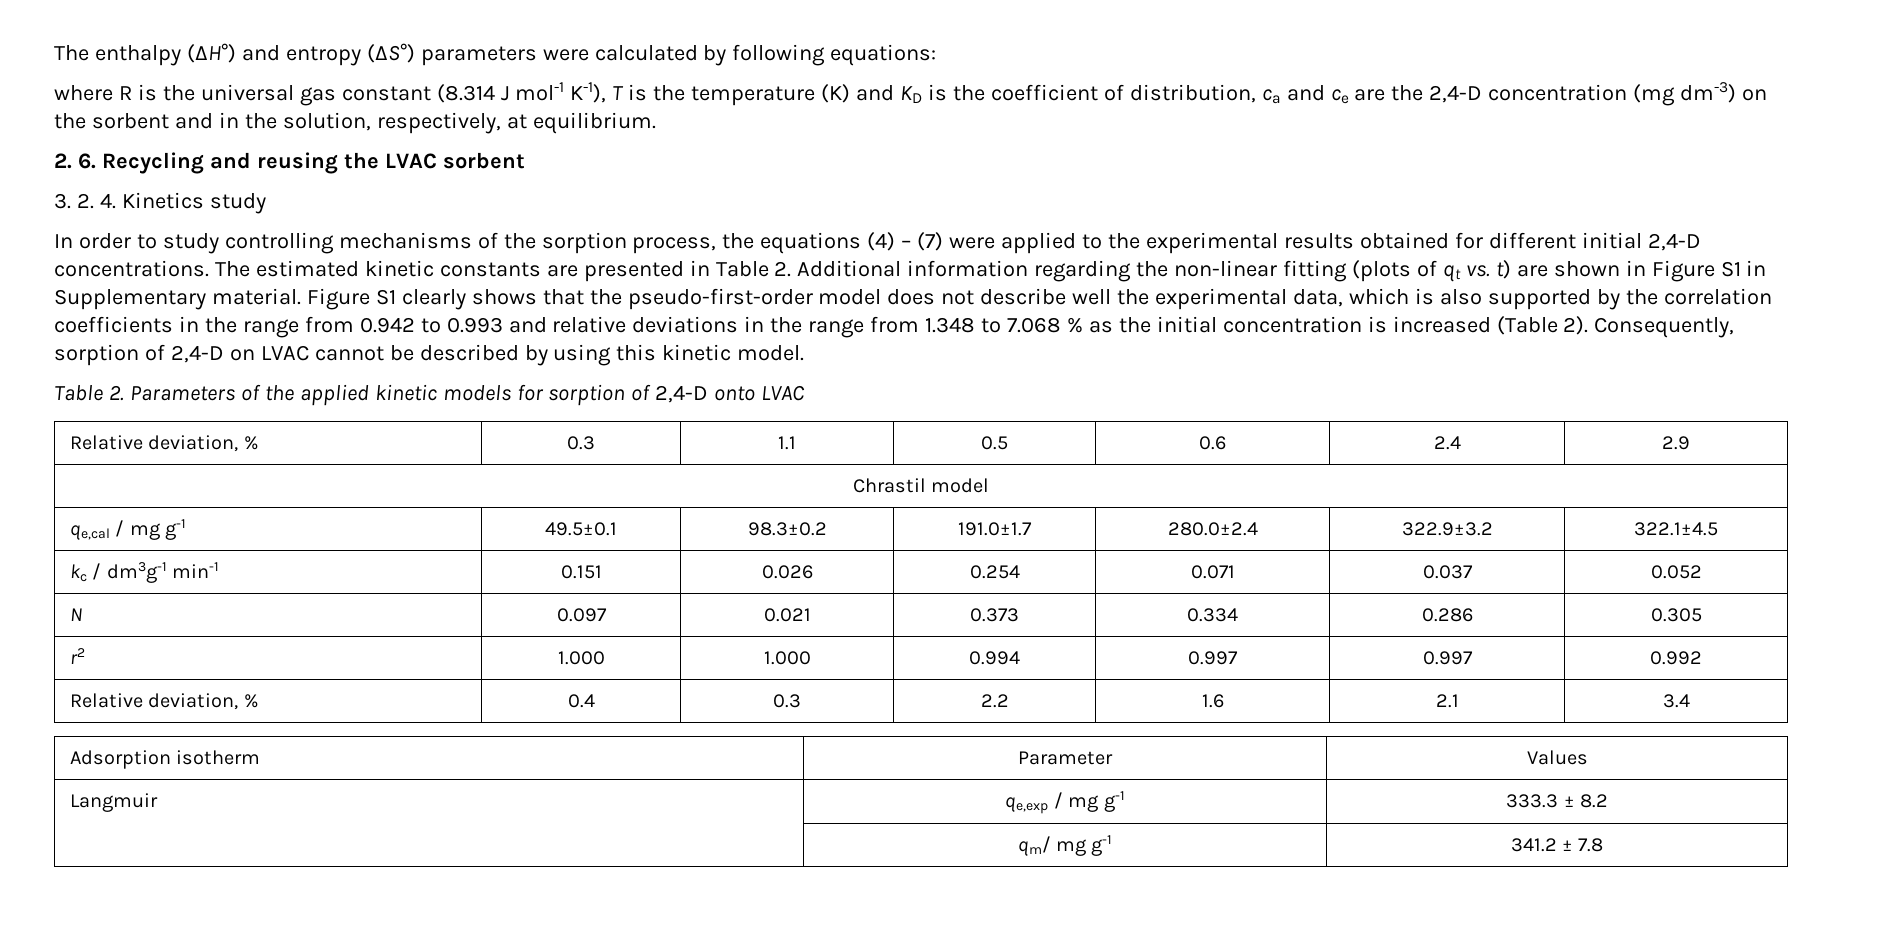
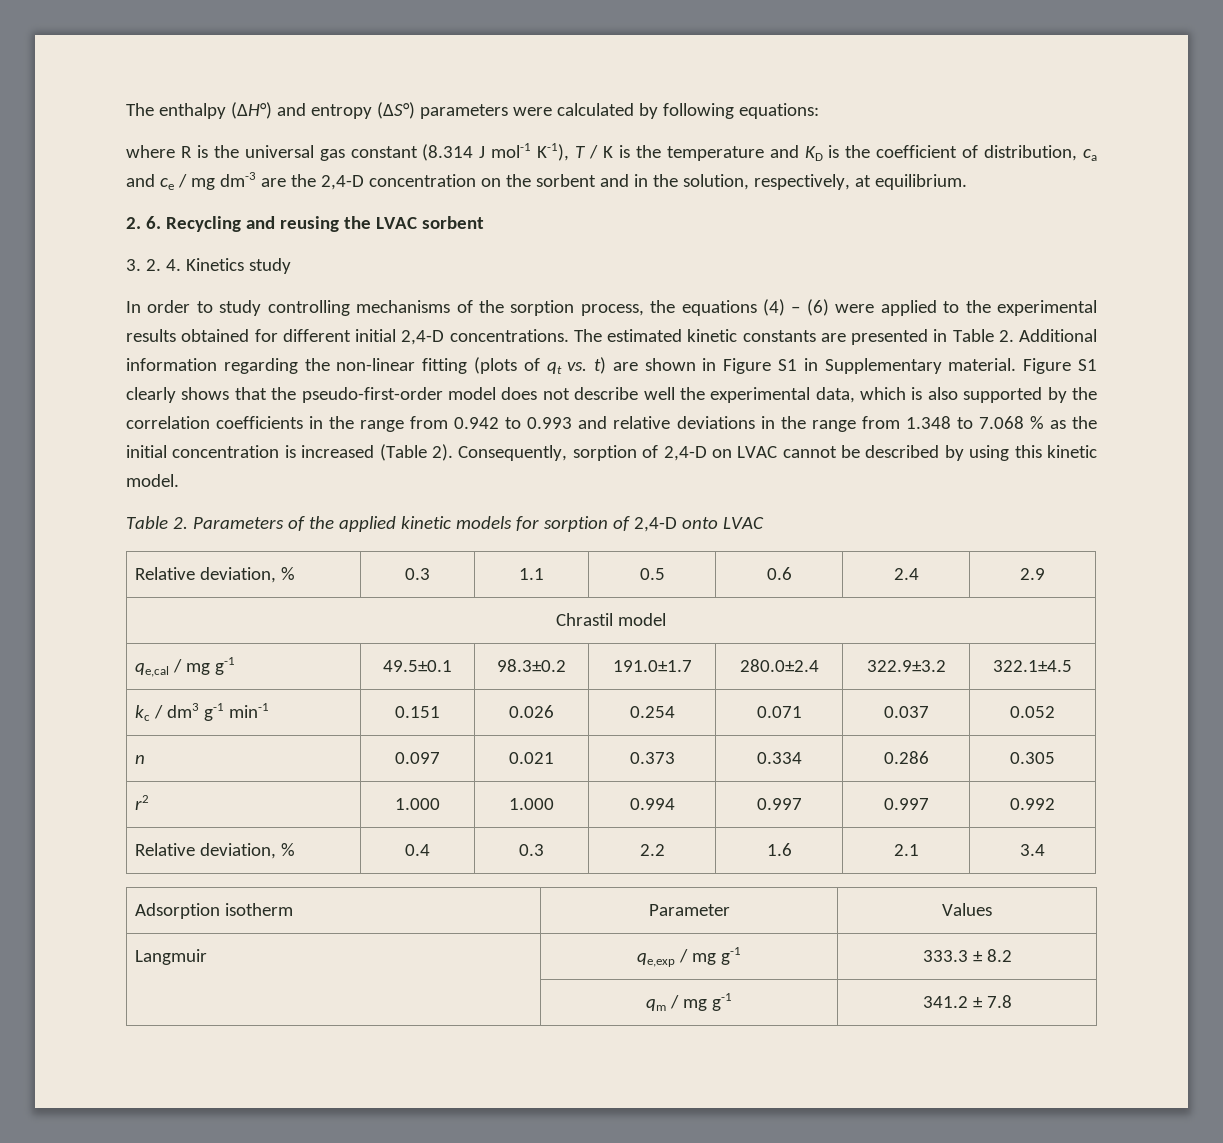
- where R is the universal gas constant (8.314 J mol-1 K-1), T is the temperature (K) and KD is the coefficient of distribution, ca and ce are the 2,4-D concentration (mg dm-3) on the sorbent and in the solution, respectively, at equilibrium.
+ where R is the universal gas constant (8.314 J mol-1 K-1), T / K is the temperature and KD is the coefficient of distribution, ca and ce / mg dm-3 are the 2,4-D concentration on the sorbent and in the solution, respectively, at equilibrium.
- In order to study controlling mechanisms of the sorption process, the equations (4) – (7) were applied to the experimental results obtained for different initial 2,4-D concentrations.
+ In order to study controlling mechanisms of the sorption process, the equations (4) – (6) were applied to the experimental results obtained for different initial 2,4-D concentrations.
- kc / dm3g-1 min-1 | 0.151 | 0.026 | 0.254 | 0.071 | 0.037 | 0.052
+ kc / dm3 g-1 min-1 | 0.151 | 0.026 | 0.254 | 0.071 | 0.037 | 0.052
- N | 0.097 | 0.021 | 0.373 | 0.334 | 0.286 | 0.305
+ n | 0.097 | 0.021 | 0.373 | 0.334 | 0.286 | 0.305
- | qm/ mg g-1 | 341.2 ± 7.8
+ | qm / mg g-1 | 341.2 ± 7.8

